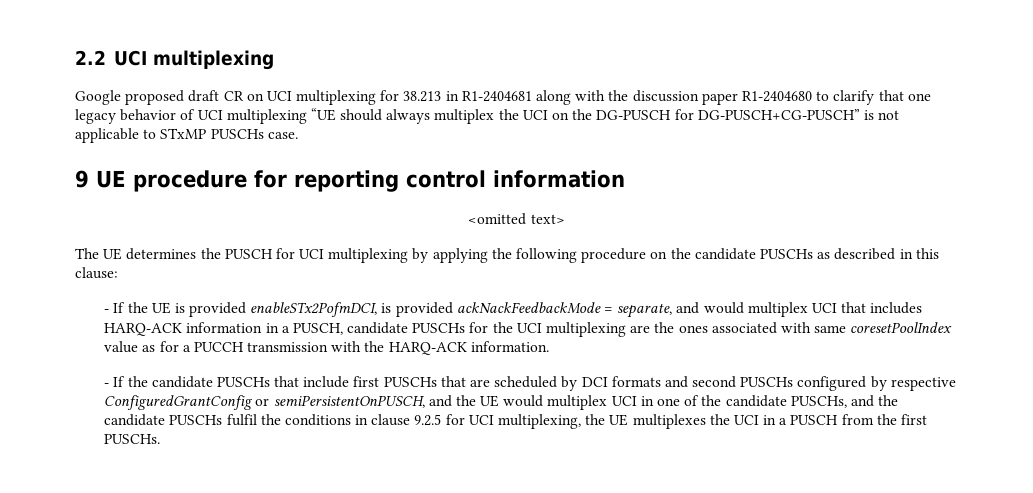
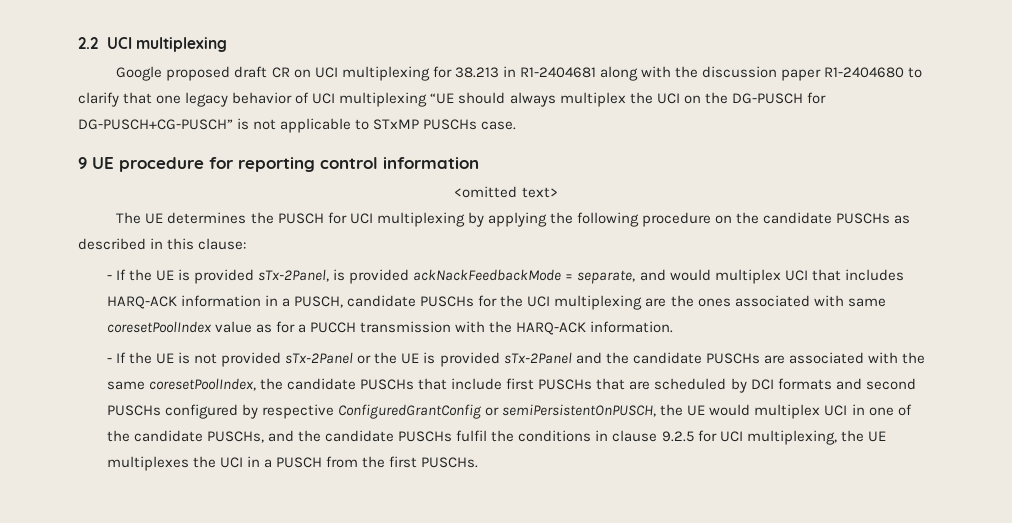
- - If the UE is provided enableSTx2PofmDCI, is provided ackNackFeedbackMode = separate, and would multiplex UCI that includes HARQ-ACK information in a PUSCH, candidate PUSCHs for the UCI multiplexing are the ones associated with same coresetPoolIndex value as for a PUCCH transmission with the HARQ-ACK information.
+ - If the UE is provided sTx-2Panel, is provided ackNackFeedbackMode = separate, and would multiplex UCI that includes HARQ-ACK information in a PUSCH, candidate PUSCHs for the UCI multiplexing are the ones associated with same coresetPoolIndex value as for a PUCCH transmission with the HARQ-ACK information.
- - If the candidate PUSCHs that include first PUSCHs that are scheduled by DCI formats and second PUSCHs configured by respective ConfiguredGrantConfig or semiPersistentOnPUSCH, and the UE would multiplex UCI in one of the candidate PUSCHs, and the candidate PUSCHs fulfil the conditions in clause 9.2.5 for UCI multiplexing, the UE multiplexes the UCI in a PUSCH from the first PUSCHs.
+ - If the UE is not provided sTx-2Panel or the UE is provided sTx-2Panel and the candidate PUSCHs are associated with the same coresetPoolIndex, the candidate PUSCHs that include first PUSCHs that are scheduled by DCI formats and second PUSCHs configured by respective ConfiguredGrantConfig or semiPersistentOnPUSCH, the UE would multiplex UCI in one of the candidate PUSCHs, and the candidate PUSCHs fulfil the conditions in clause 9.2.5 for UCI multiplexing, the UE multiplexes the UCI in a PUSCH from the first PUSCHs.

